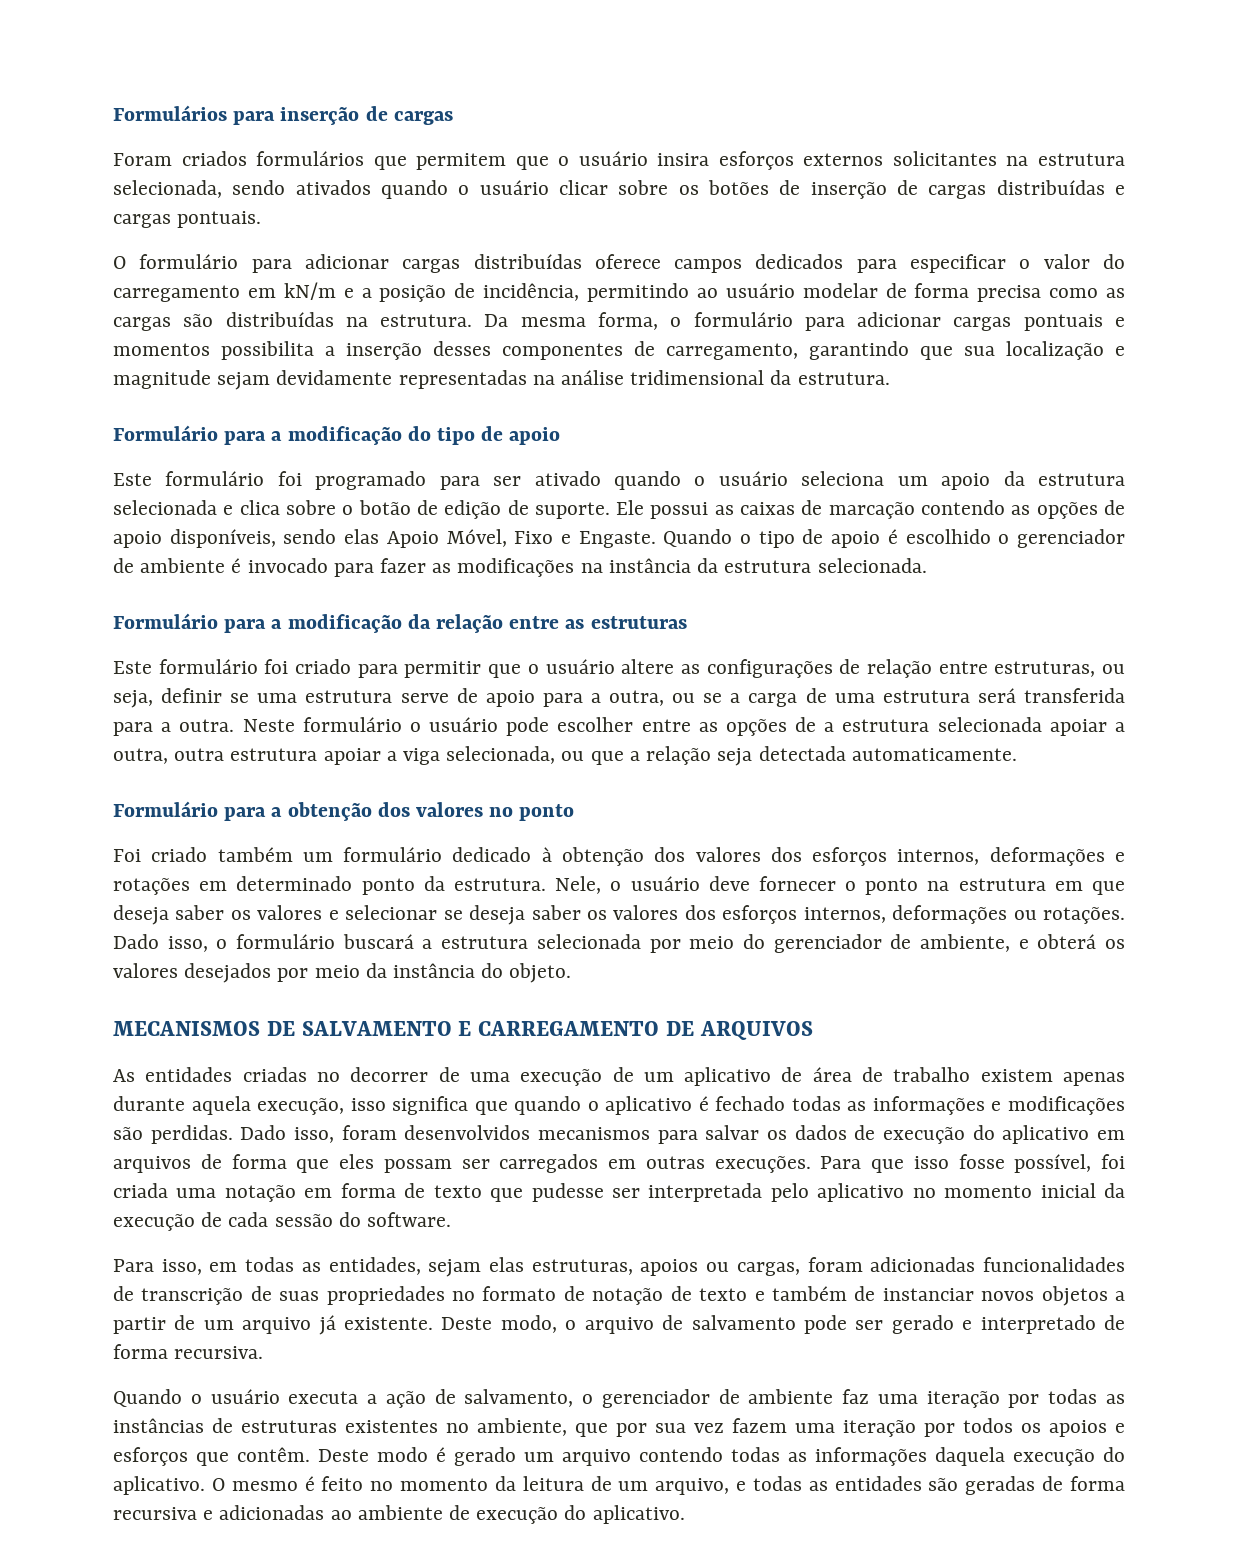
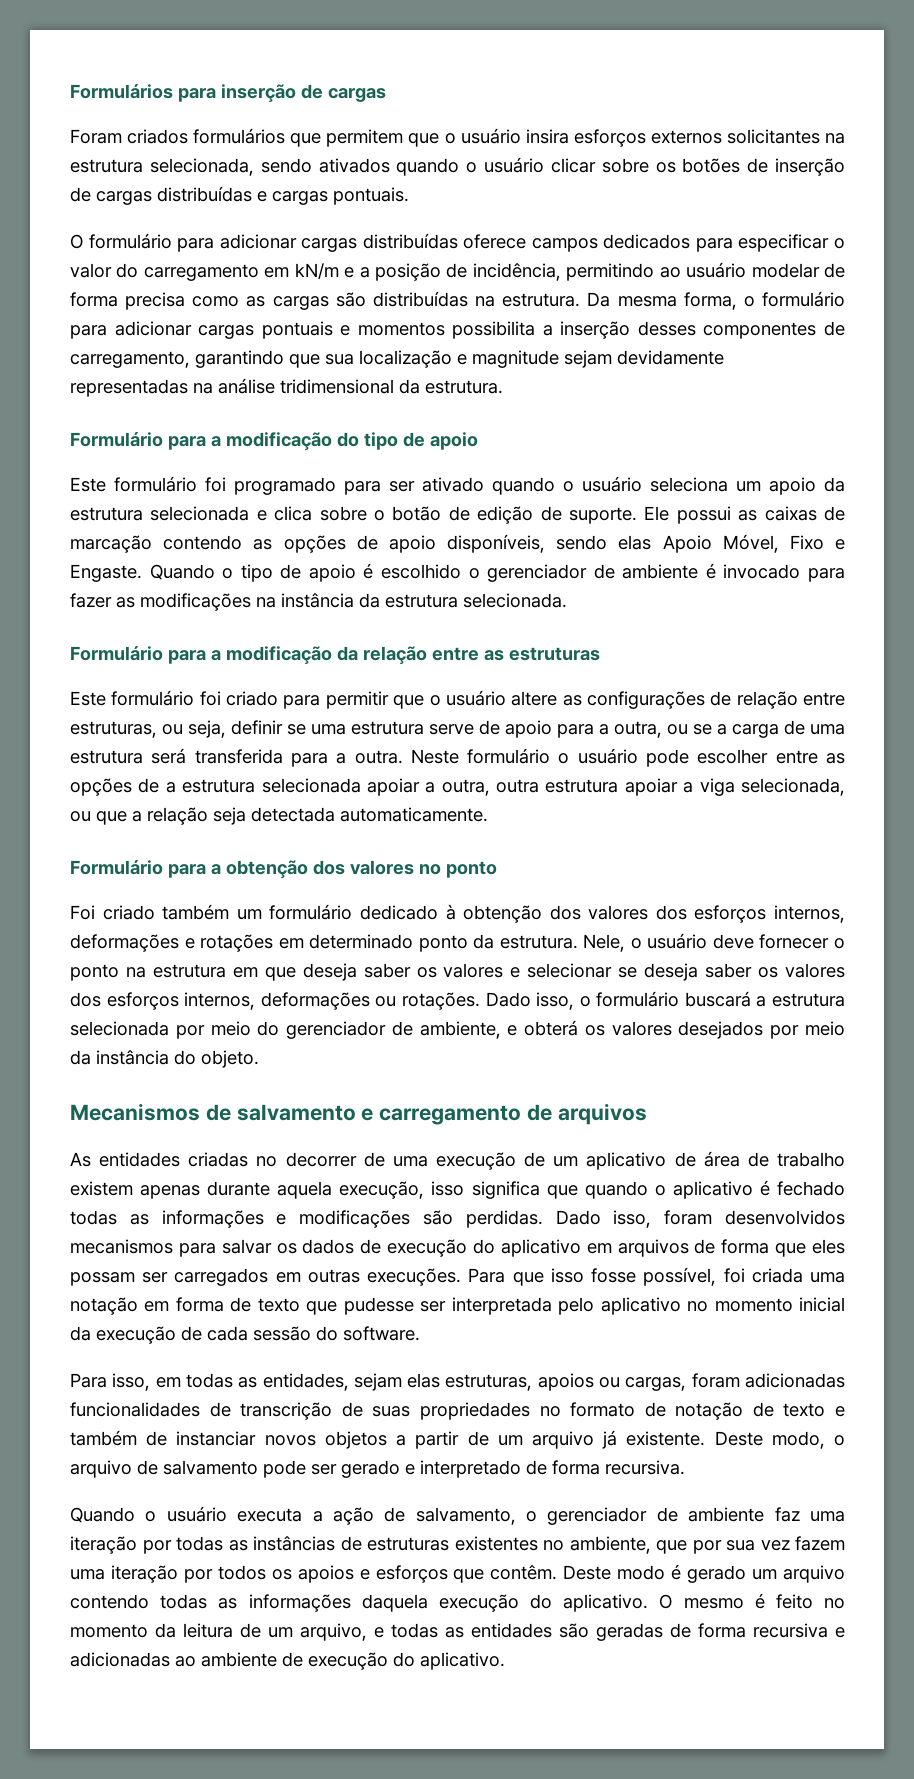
- MECANISMOS DE SALVAMENTO E CARREGAMENTO DE ARQUIVOS
+ Mecanismos de salvamento e carregamento de arquivos

